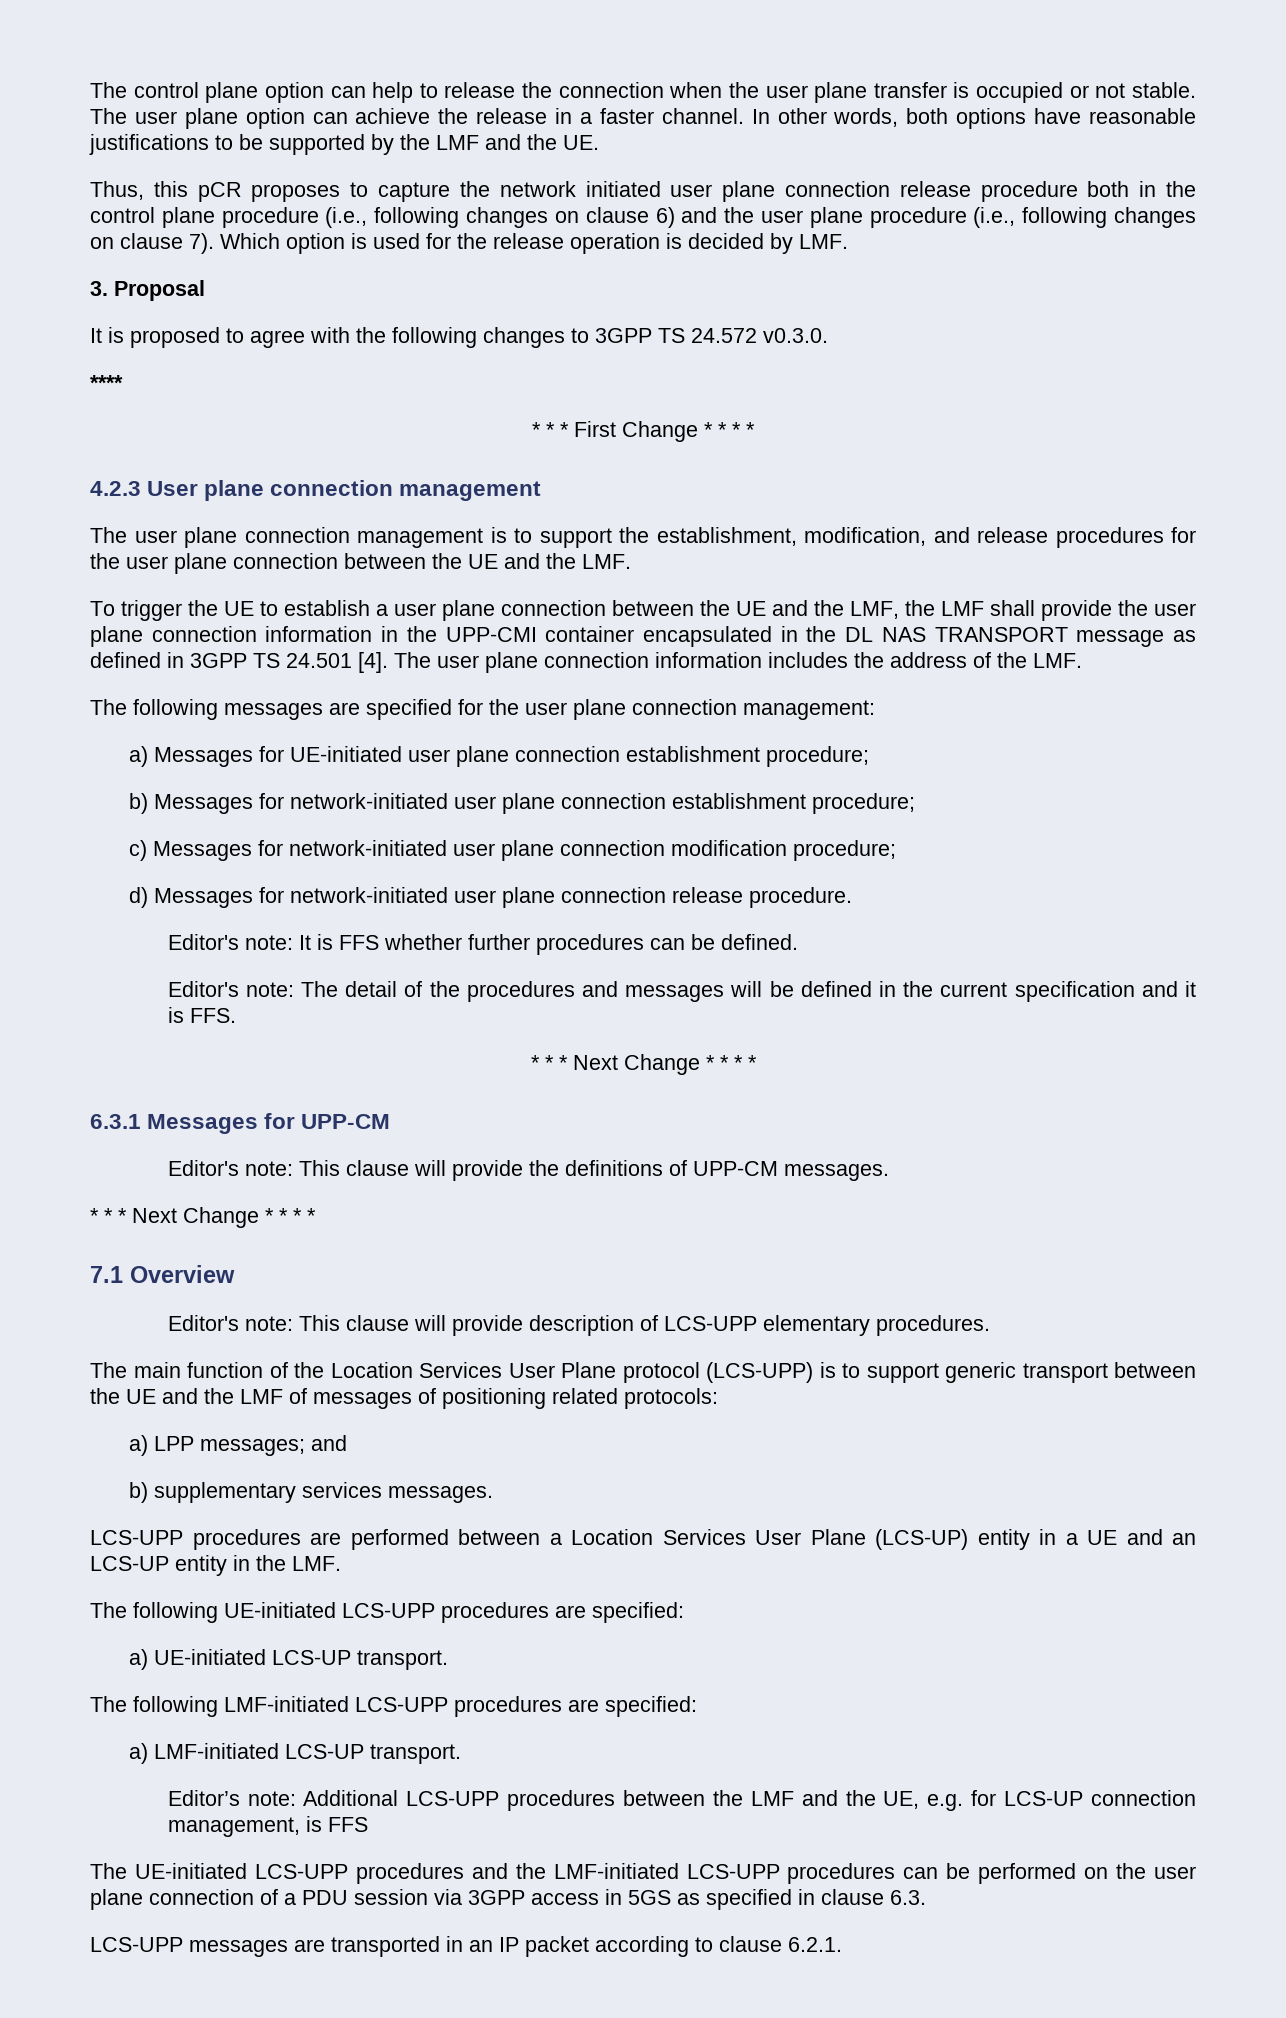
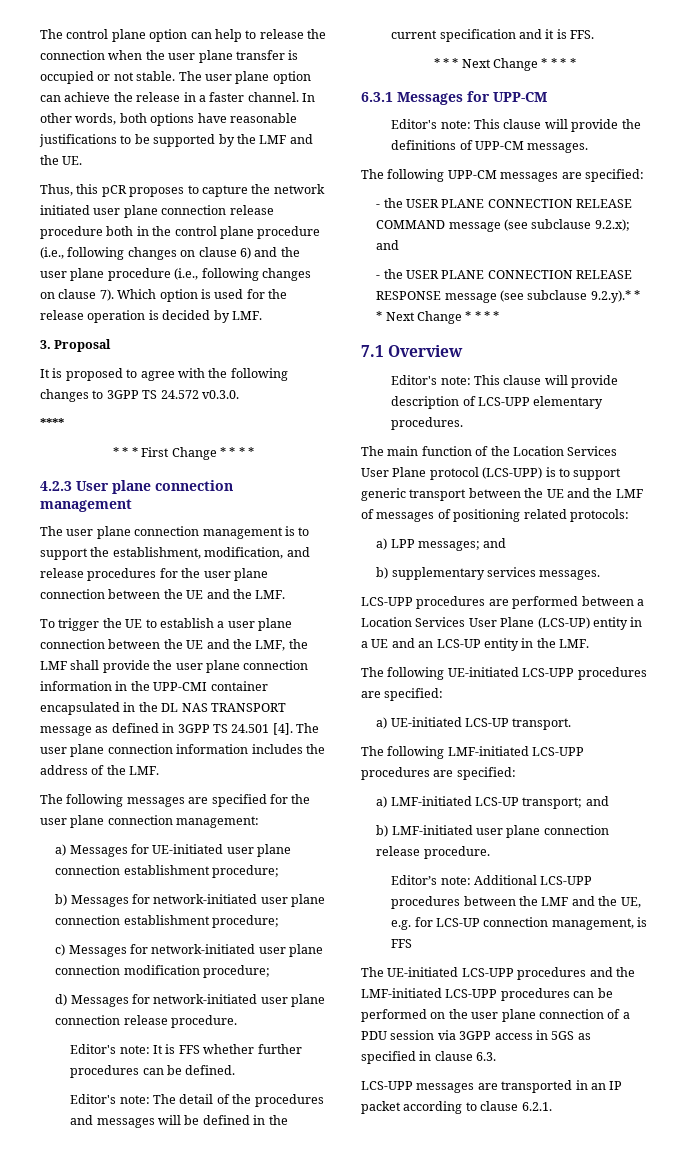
  Editor's note: This clause will provide the definitions of UPP-CM messages.
- * * * Next Change * * * *
+ The following UPP-CM messages are specified:
+ - the USER PLANE CONNECTION RELEASE COMMAND message (see subclause 9.2.x); and
+ - the USER PLANE CONNECTION RELEASE RESPONSE message (see subclause 9.2.y).* * * Next Change * * * *
- a) LMF-initiated LCS-UP transport.
+ a) LMF-initiated LCS-UP transport; and
+ b) LMF-initiated user plane connection release procedure.

